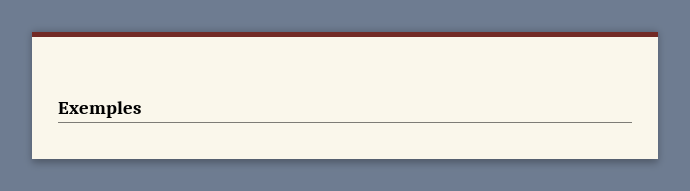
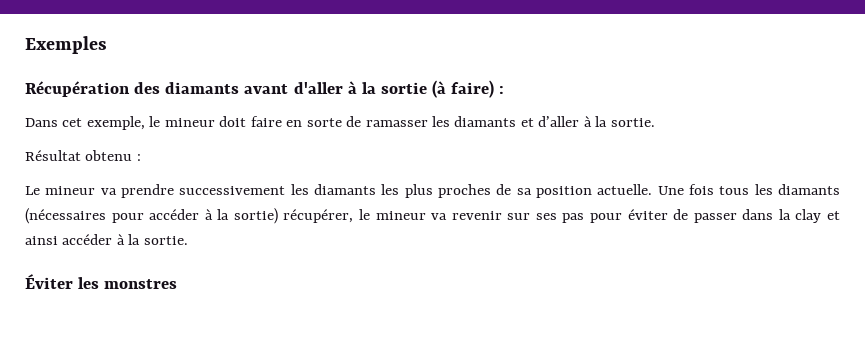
+ Récupération des diamants avant d'aller à la sortie (à faire) :
+ Dans cet exemple, le mineur doit faire en sorte de ramasser les diamants et d’aller à la sortie.
+ Résultat obtenu :
+ Le mineur va prendre successivement les diamants les plus proches de sa position actuelle. Une fois tous les diamants (nécessaires pour accéder à la sortie) récupérer, le mineur va revenir sur ses pas pour éviter de passer dans la clay et ainsi accéder à la sortie.
+ Éviter les monstres

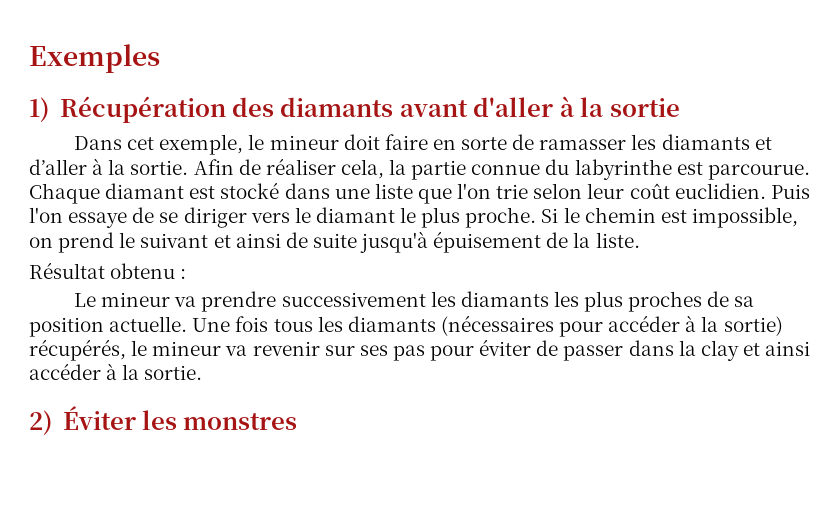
- Récupération des diamants avant d'aller à la sortie (à faire) :
+ 1) Récupération des diamants avant d'aller à la sortie
+ Afin de réaliser cela, la partie connue du labyrinthe est parcourue. Chaque diamant est stocké dans une liste que l'on trie selon leur coût euclidien. Puis l'on essaye de se diriger vers le diamant le plus proche. Si le chemin est impossible, on prend le suivant et ainsi de suite jusqu'à épuisement de la liste.
- Une fois tous les diamants (nécessaires pour accéder à la sortie) récupérer, le mineur va revenir sur ses pas pour éviter de passer dans la clay et ainsi accéder à la sortie.
+ Une fois tous les diamants (nécessaires pour accéder à la sortie) récupérés, le mineur va revenir sur ses pas pour éviter de passer dans la clay et ainsi accéder à la sortie.
- Éviter les monstres
+ 2) Éviter les monstres

